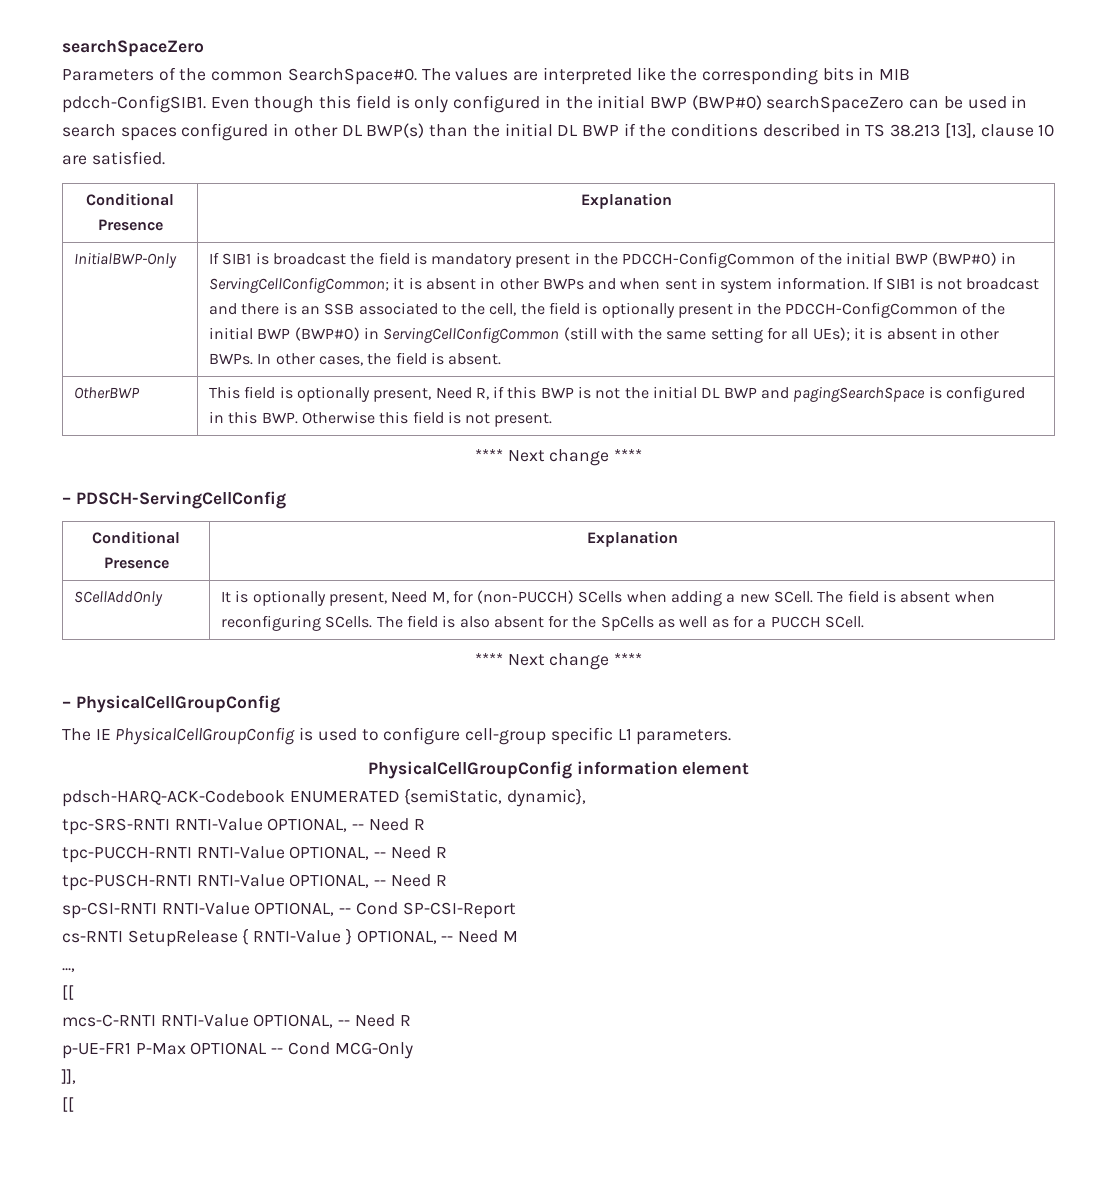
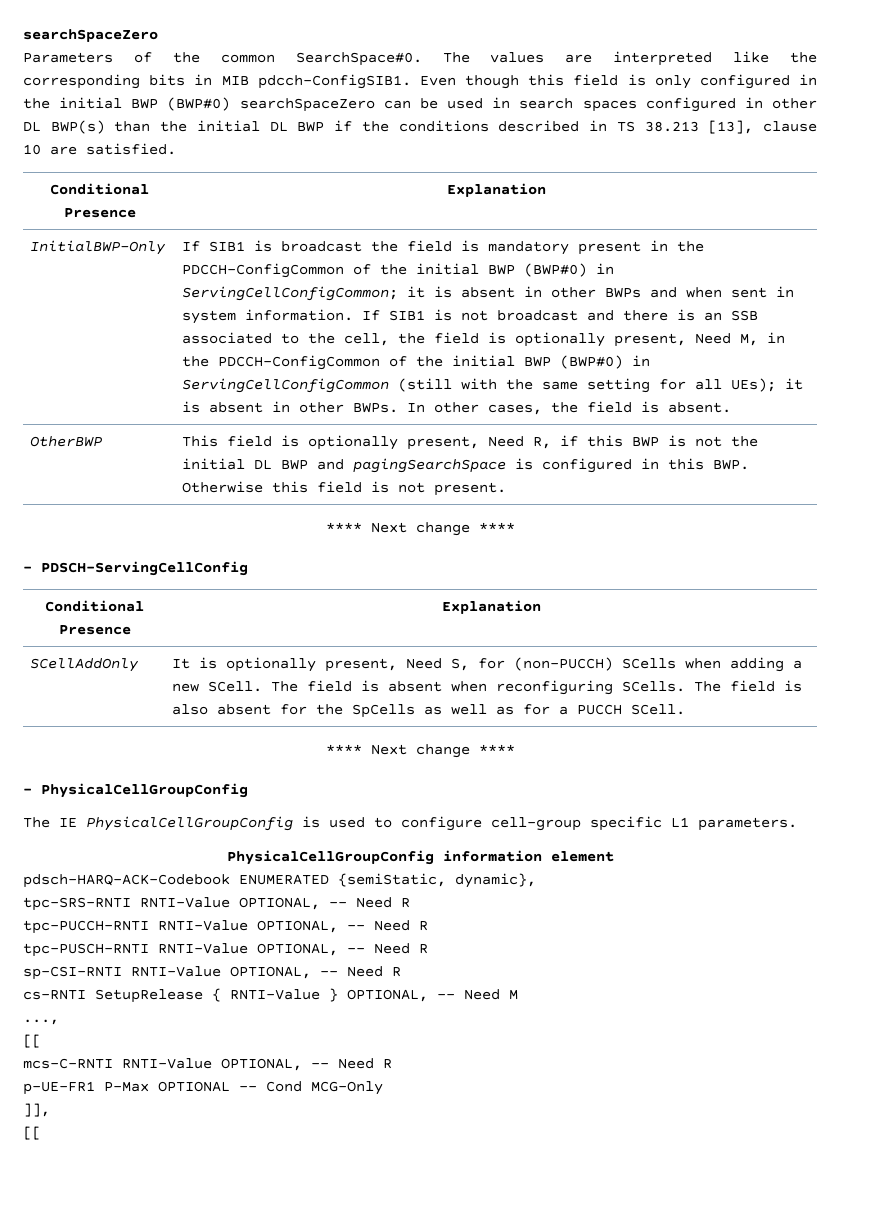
- If SIB1 is not broadcast and there is an SSB associated to the cell, the field is optionally present in the PDCCH-ConfigCommon of the initial BWP (BWP#0) in ServingCellConfigCommon (still with the same setting for all UEs); it is absent in other BWPs.
+ If SIB1 is not broadcast and there is an SSB associated to the cell, the field is optionally present, Need M, in the PDCCH-ConfigCommon of the initial BWP (BWP#0) in ServingCellConfigCommon (still with the same setting for all UEs); it is absent in other BWPs.
- SCellAddOnly | It is optionally present, Need M, for (non-PUCCH) SCells when adding a new SCell. The field is absent when reconfiguring SCells. The field is also absent for the SpCells as well as for a PUCCH SCell.
+ SCellAddOnly | It is optionally present, Need S, for (non-PUCCH) SCells when adding a new SCell. The field is absent when reconfiguring SCells. The field is also absent for the SpCells as well as for a PUCCH SCell.
- sp-CSI-RNTI RNTI-Value OPTIONAL, -- Cond SP-CSI-Report
+ sp-CSI-RNTI RNTI-Value OPTIONAL, -- Need R

